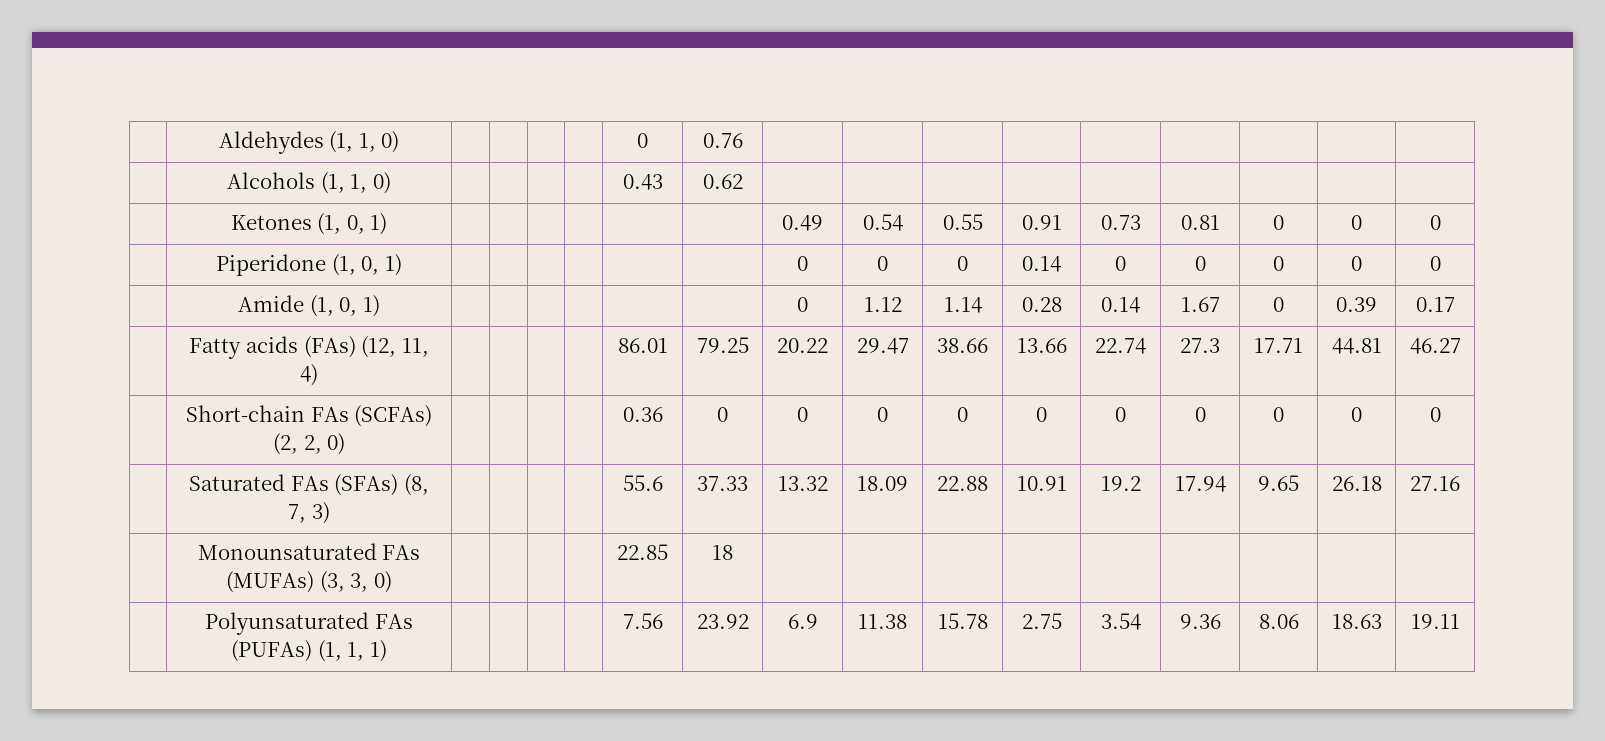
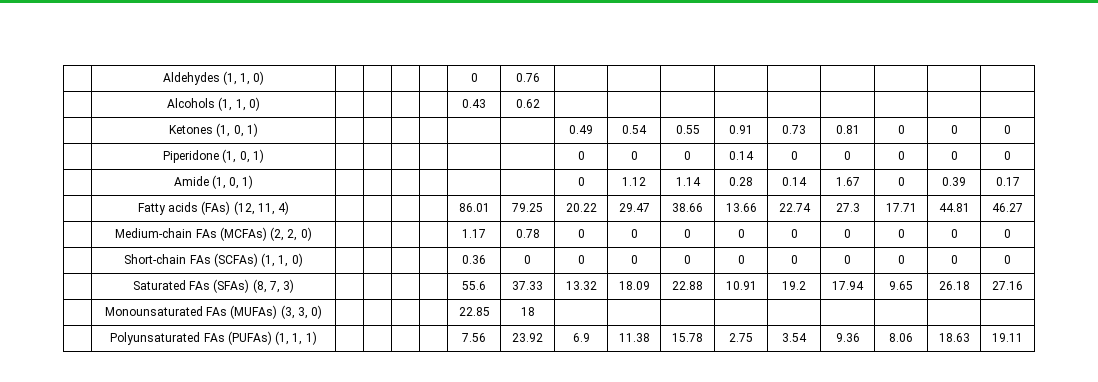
+ | Medium-chain FAs (MCFAs) (2, 2, 0) | | | | | 1.17 | 0.78 | 0 | 0 | 0 | 0 | 0 | 0 | 0 | 0 | 0
- | Short-chain FAs (SCFAs) (2, 2, 0) | | | | | 0.36 | 0 | 0 | 0 | 0 | 0 | 0 | 0 | 0 | 0 | 0
+ | Short-chain FAs (SCFAs) (1, 1, 0) | | | | | 0.36 | 0 | 0 | 0 | 0 | 0 | 0 | 0 | 0 | 0 | 0

